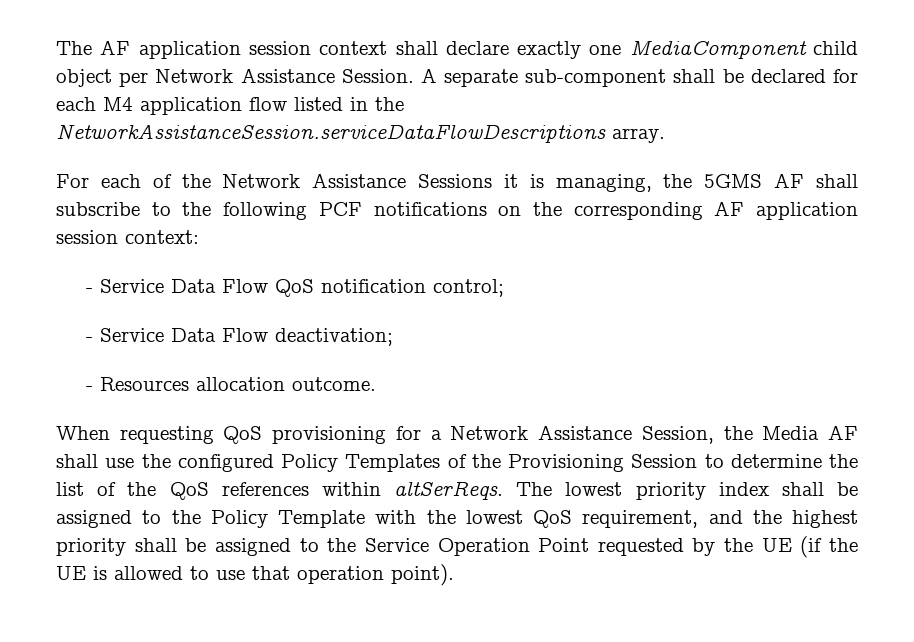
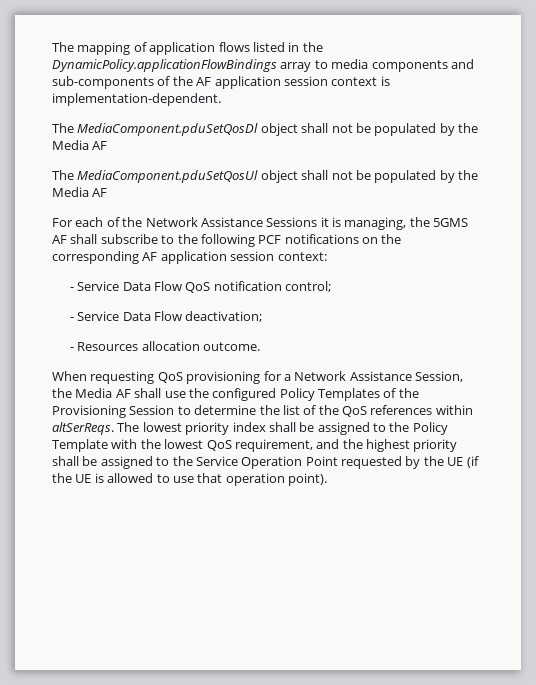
- The AF application session context shall declare exactly one MediaComponent child object per Network Assistance Session. A separate sub-component shall be declared for each M4 application flow listed in the NetworkAssistanceSession.serviceDataFlowDescriptions array.
+ The mapping of application flows listed in the DynamicPolicy.applicationFlowBindings array to media components and sub-components of the AF application session context is implementation-dependent.
+ The MediaComponent.pduSetQosDl object shall not be populated by the Media AF
+ The MediaComponent.pduSetQosUl object shall not be populated by the Media AF

